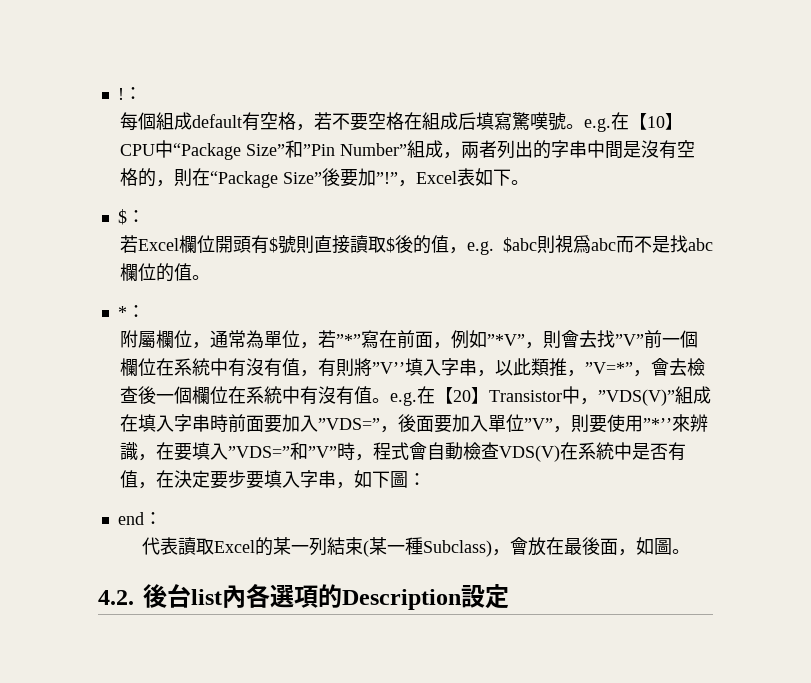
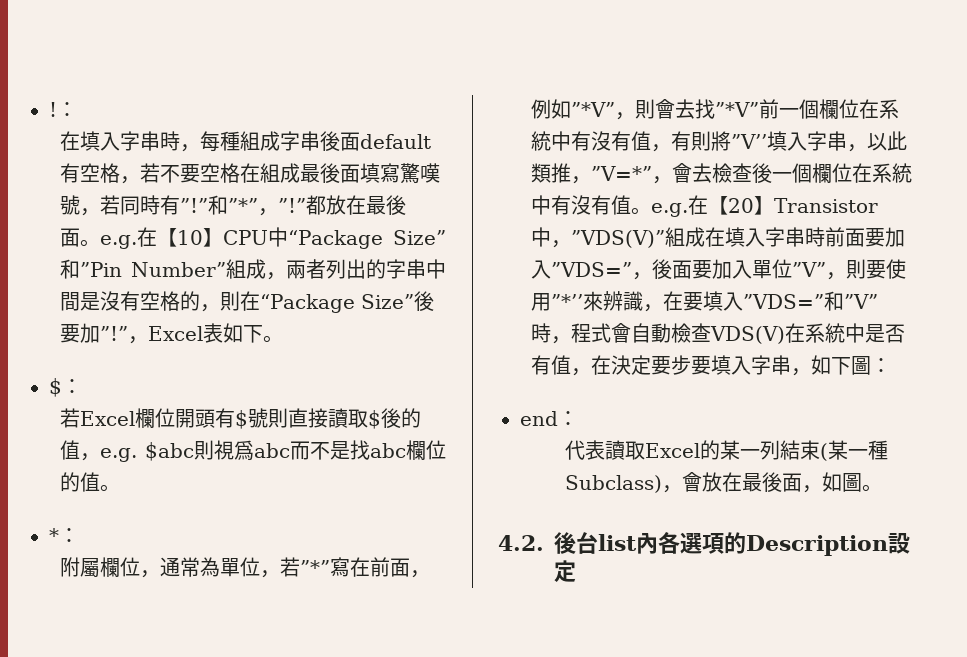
- 每個組成default有空格，若不要空格在組成后填寫驚嘆號。e.g.在【10】CPU中“Package Size”和”Pin Number”組成，兩者列出的字串中間是沒有空格的，則在“Package Size”後要加”!”
+ 在填入字串時，每種組成字串後面default有空格，若不要空格在組成最後面填寫驚嘆號，若同時有”!”和”*”，”!”都放在最後面。e.g.在【10】CPU中“Package Size”和”Pin Number”組成，兩者列出的字串中間是沒有空格的，則在“Package Size”後要加”!”
- 附屬欄位，通常為單位，若”*”寫在前面，例如”*V”，則會去找”V”前一個欄位在系統中有沒有值，有則將”V’’填入字串，以此類推，”V=*”，會去檢查後一個欄位在系統中有沒有值。e.g.在【20】Transistor中，”VDS(V)”組成在填入字串時前面要加入”VDS=”，後面要加入單位”V”，則要使用”*’’來辨識，在要填入”VDS=”和”V”時，程式會自動檢查VDS(V)在系統中是否有值，在決定要步要填入字串，如下圖：
+ 附屬欄位，通常為單位，若”*”寫在前面，例如”*V”，則會去找”*V”前一個欄位在系統中有沒有值，有則將”V’’填入字串，以此類推，”V=*”，會去檢查後一個欄位在系統中有沒有值。e.g.在【20】Transistor中，”VDS(V)”組成在填入字串時前面要加入”VDS=”，後面要加入單位”V”，則要使用”*’’來辨識，在要填入”VDS=”和”V”時，程式會自動檢查VDS(V)在系統中是否有值，在決定要步要填入字串，如下圖：

